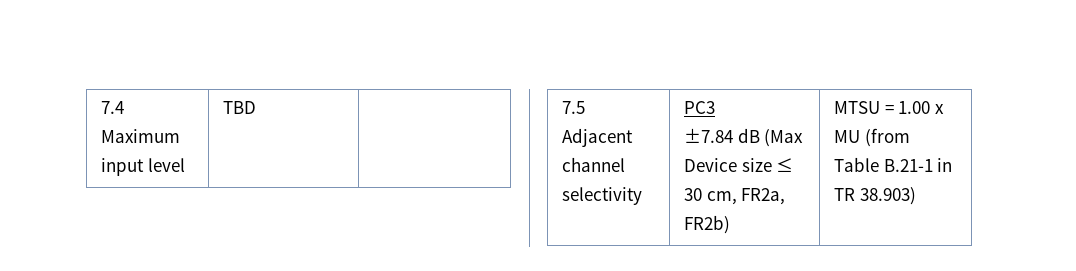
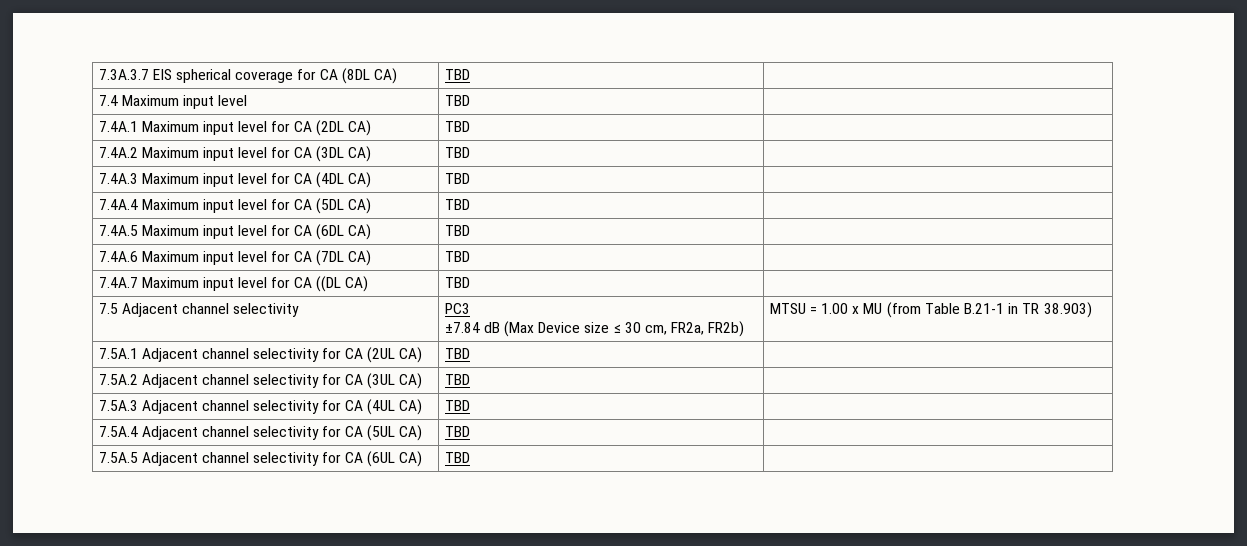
+ 7.3A.3.7 EIS spherical coverage for CA (8DL CA) | TBD |
+ 7.4A.1 Maximum input level for CA (2DL CA) | TBD |
+ 7.4A.2 Maximum input level for CA (3DL CA) | TBD |
+ 7.4A.3 Maximum input level for CA (4DL CA) | TBD |
+ 7.4A.4 Maximum input level for CA (5DL CA) | TBD |
+ 7.4A.5 Maximum input level for CA (6DL CA) | TBD |
+ 7.4A.6 Maximum input level for CA (7DL CA) | TBD |
+ 7.4A.7 Maximum input level for CA ((DL CA) | TBD |
+ 7.5A.1 Adjacent channel selectivity for CA (2UL CA) | TBD |
+ 7.5A.2 Adjacent channel selectivity for CA (3UL CA) | TBD |
+ 7.5A.3 Adjacent channel selectivity for CA (4UL CA) | TBD |
+ 7.5A.4 Adjacent channel selectivity for CA (5UL CA) | TBD |
+ 7.5A.5 Adjacent channel selectivity for CA (6UL CA) | TBD |

